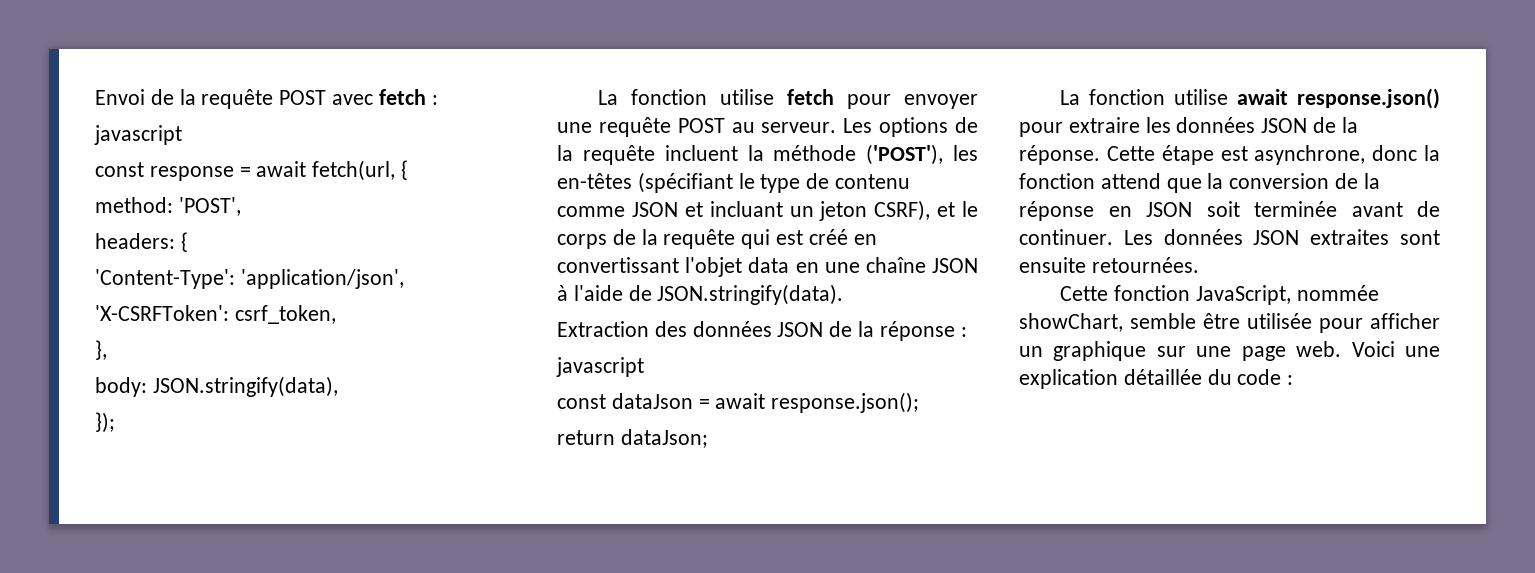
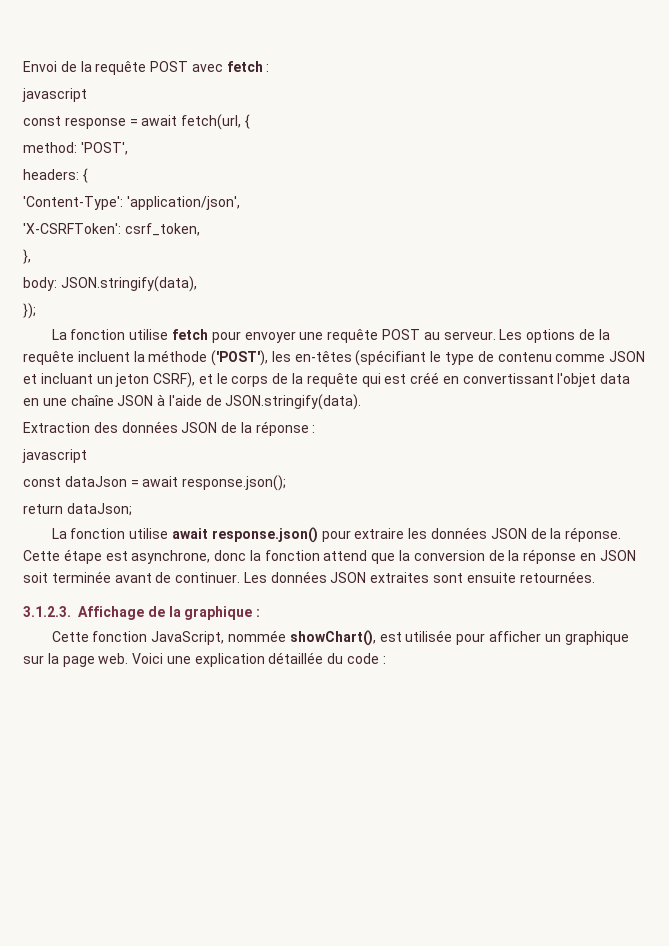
+ 3.1.2.3. Affichage de la graphique :
- Cette fonction JavaScript, nommée showChart, semble être utilisée pour afficher un graphique sur une page web.
+ Cette fonction JavaScript, nommée showChart(), est utilisée pour afficher un graphique sur la page web.

